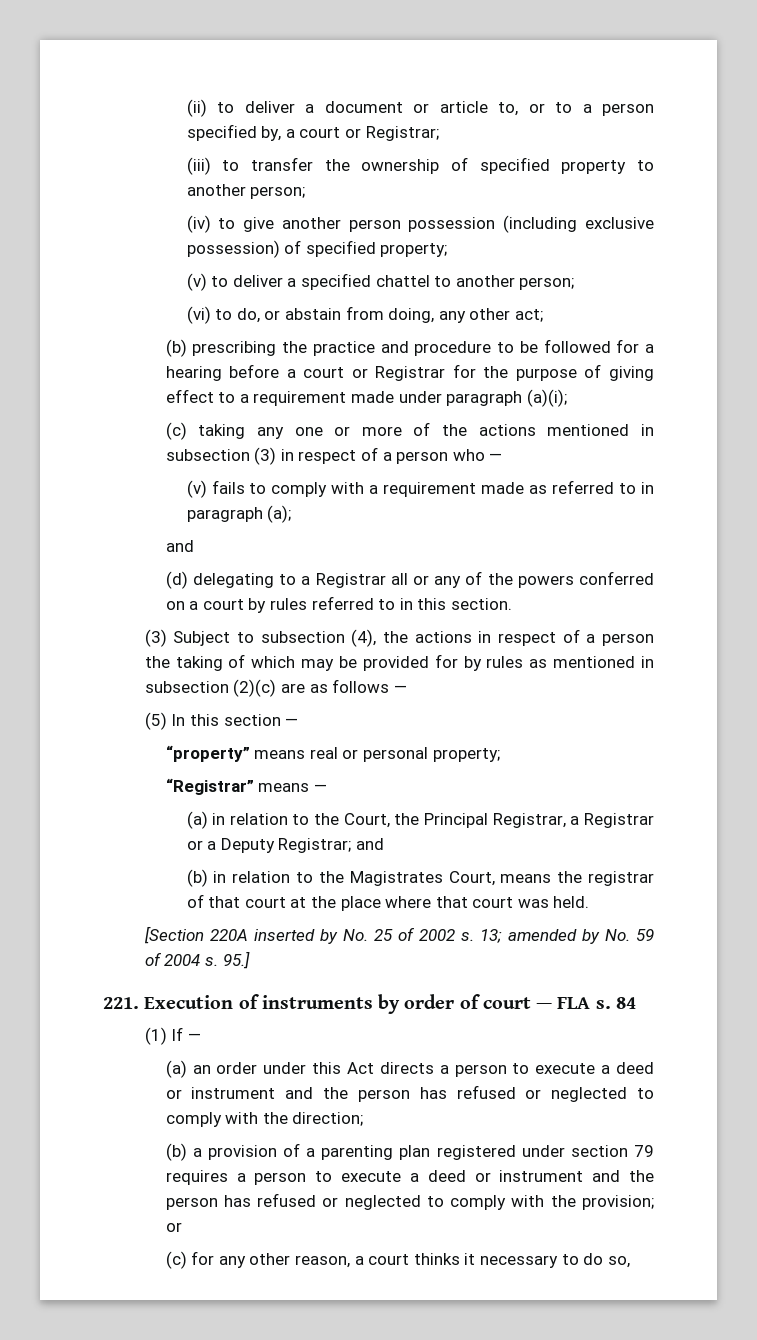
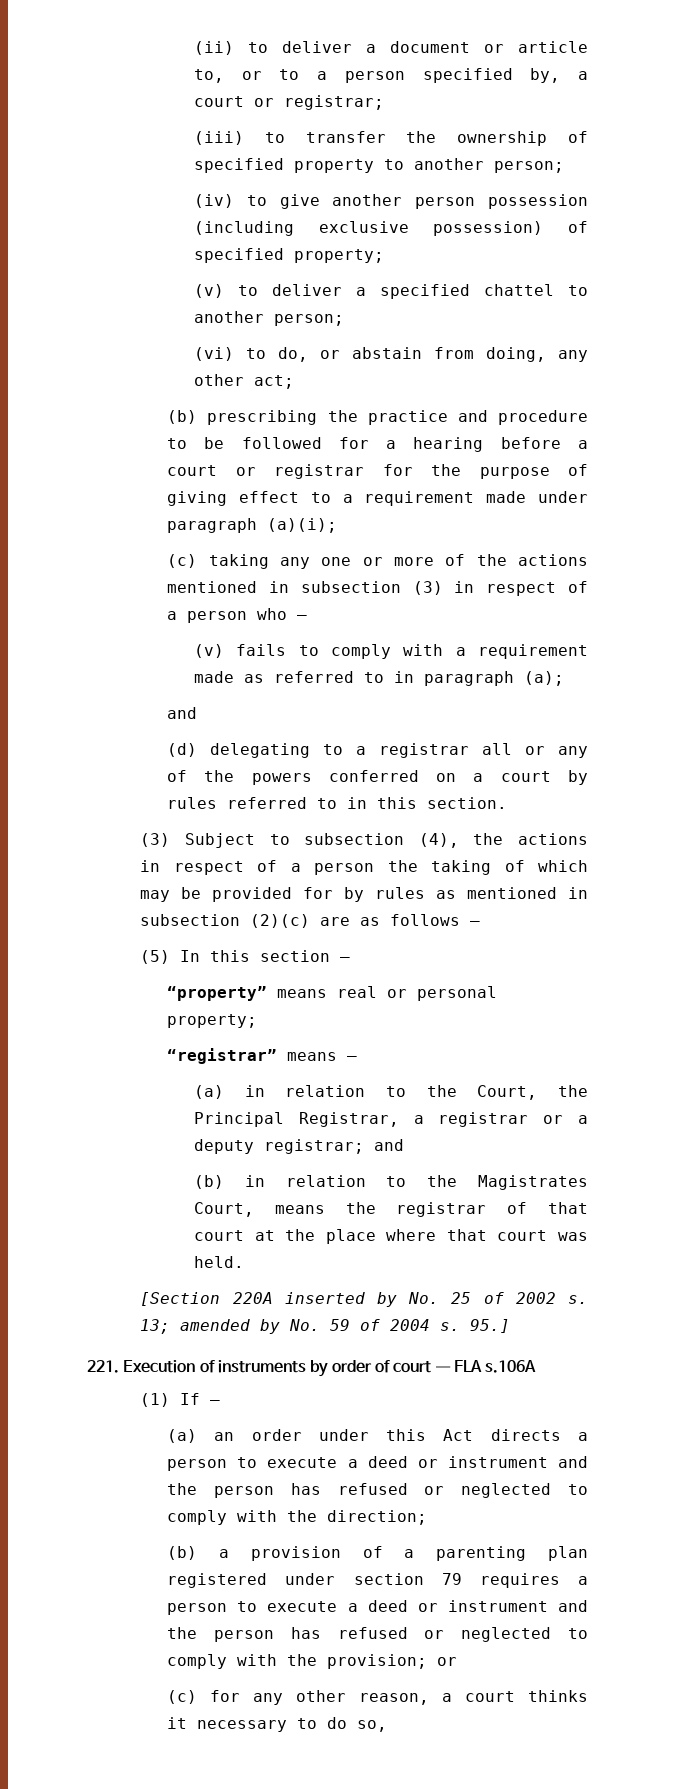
- (ii) to deliver a document or article to, or to a person specified by, a court or Registrar;
+ (ii) to deliver a document or article to, or to a person specified by, a court or registrar;
- (b) prescribing the practice and procedure to be followed for a hearing before a court or Registrar for the purpose of giving effect to a requirement made under paragraph (a)(i);
+ (b) prescribing the practice and procedure to be followed for a hearing before a court or registrar for the purpose of giving effect to a requirement made under paragraph (a)(i);
- (d) delegating to a Registrar all or any of the powers conferred on a court by rules referred to in this section.
+ (d) delegating to a registrar all or any of the powers conferred on a court by rules referred to in this section.
- “Registrar” means —
+ “registrar” means —
- (a) in relation to the Court, the Principal Registrar, a Registrar or a Deputy Registrar; and
+ (a) in relation to the Court, the Principal Registrar, a registrar or a deputy registrar; and
- 221. Execution of instruments by order of court — FLA s. 84
+ 221. Execution of instruments by order of court — FLA s.106A

